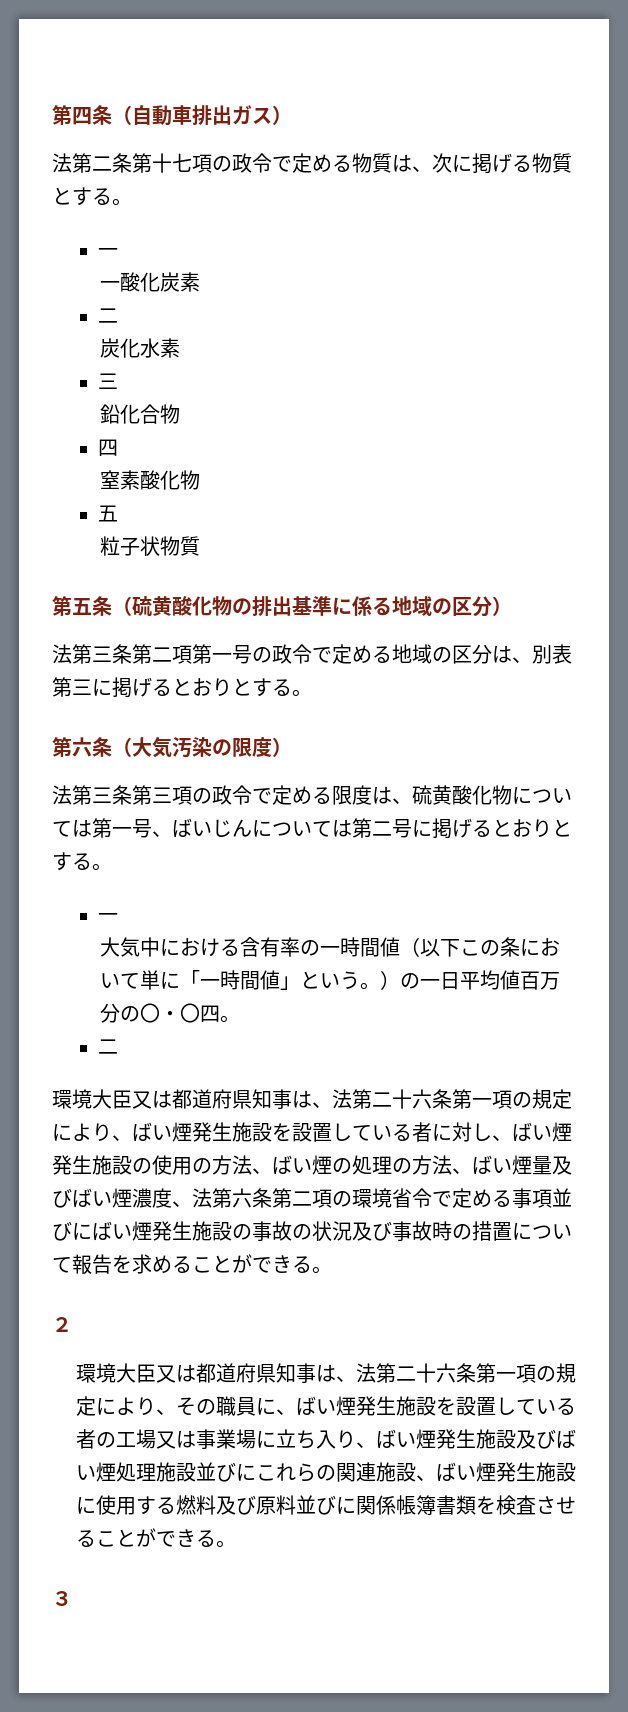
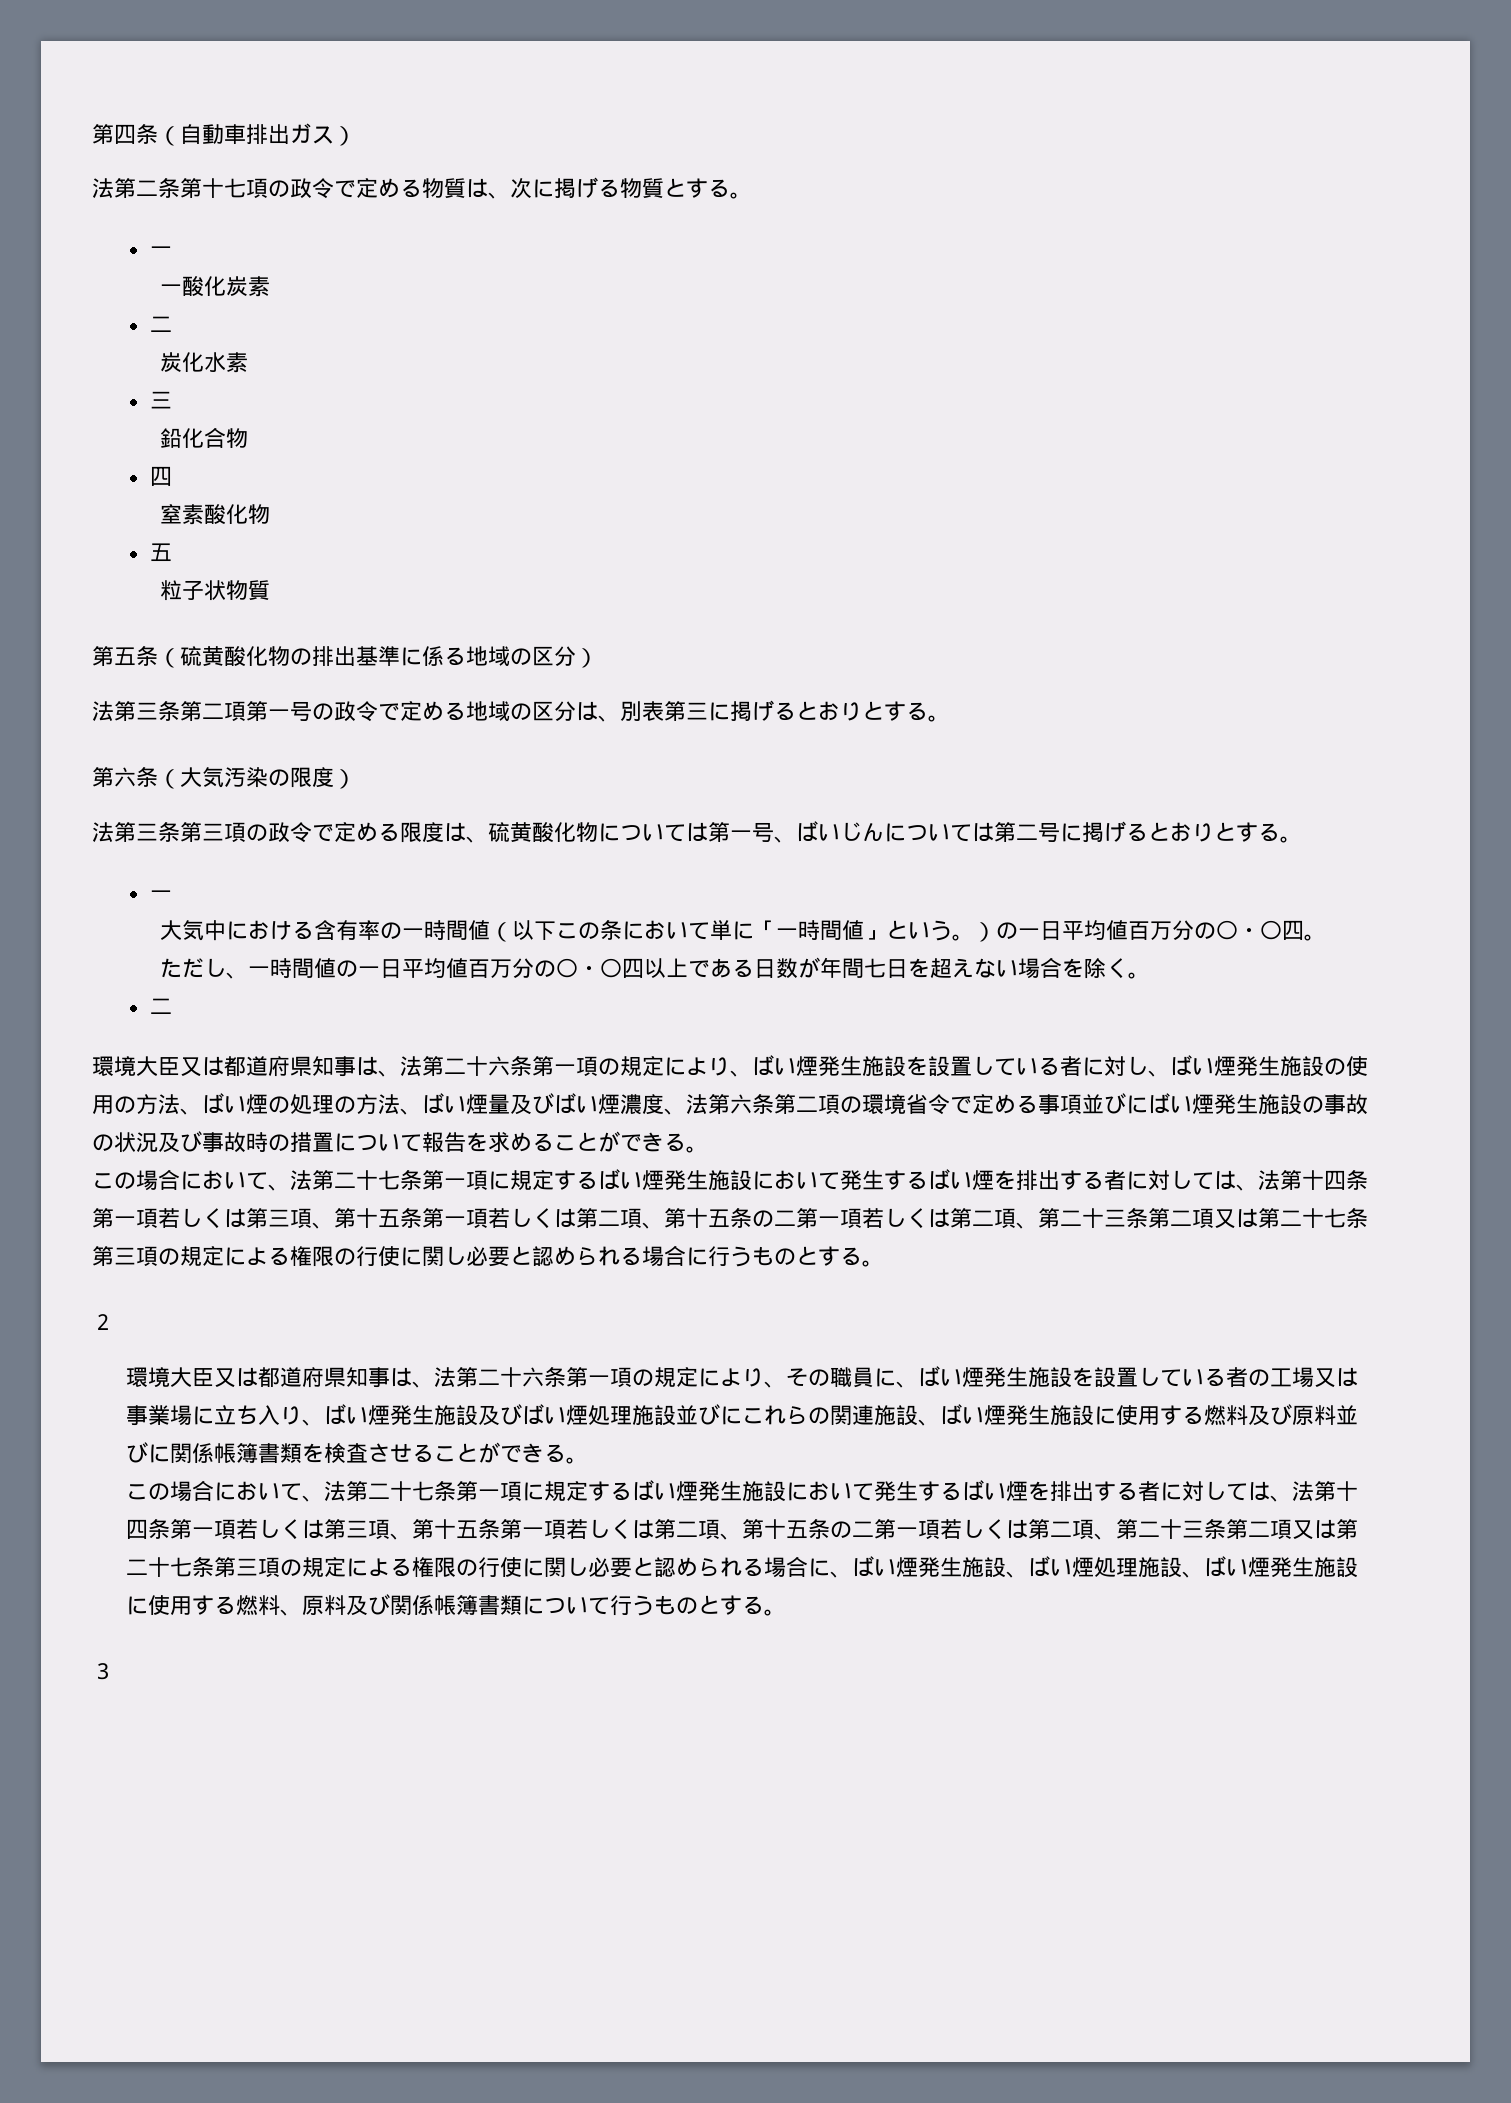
+ ただし、一時間値の一日平均値百万分の〇・〇四以上である日数が年間七日を超えない場合を除く。
+ この場合において、法第二十七条第一項に規定するばい煙発生施設において発生するばい煙を排出する者に対しては、法第十四条第一項若しくは第三項、第十五条第一項若しくは第二項、第十五条の二第一項若しくは第二項、第二十三条第二項又は第二十七条第三項の規定による権限の行使に関し必要と認められる場合に行うものとする。
+ この場合において、法第二十七条第一項に規定するばい煙発生施設において発生するばい煙を排出する者に対しては、法第十四条第一項若しくは第三項、第十五条第一項若しくは第二項、第十五条の二第一項若しくは第二項、第二十三条第二項又は第二十七条第三項の規定による権限の行使に関し必要と認められる場合に、ばい煙発生施設、ばい煙処理施設、ばい煙発生施設に使用する燃料、原料及び関係帳簿書類について行うものとする。

